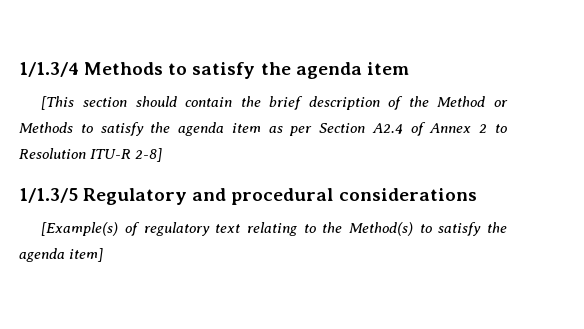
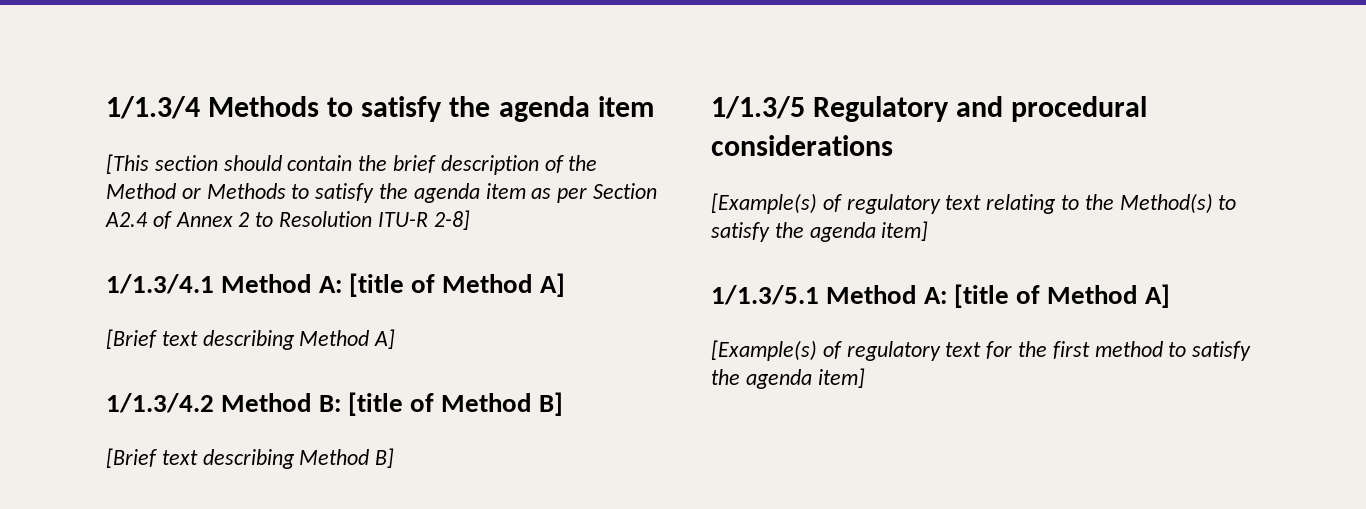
+ 1/1.3/4.1 Method A: [title of Method A]
+ [Brief text describing Method A]
+ 1/1.3/4.2 Method B: [title of Method B]
+ [Brief text describing Method B]
+ 1/1.3/5.1 Method A: [title of Method A]
+ [Example(s) of regulatory text for the first method to satisfy the agenda item]

